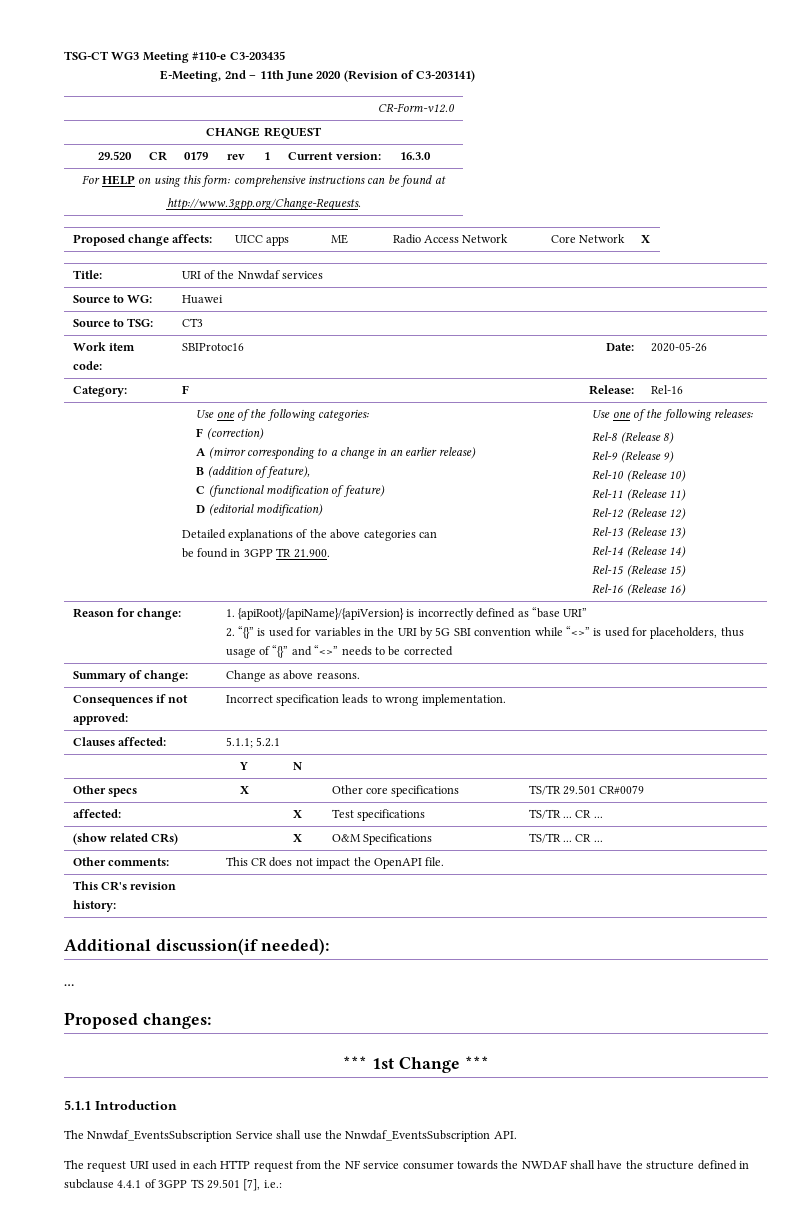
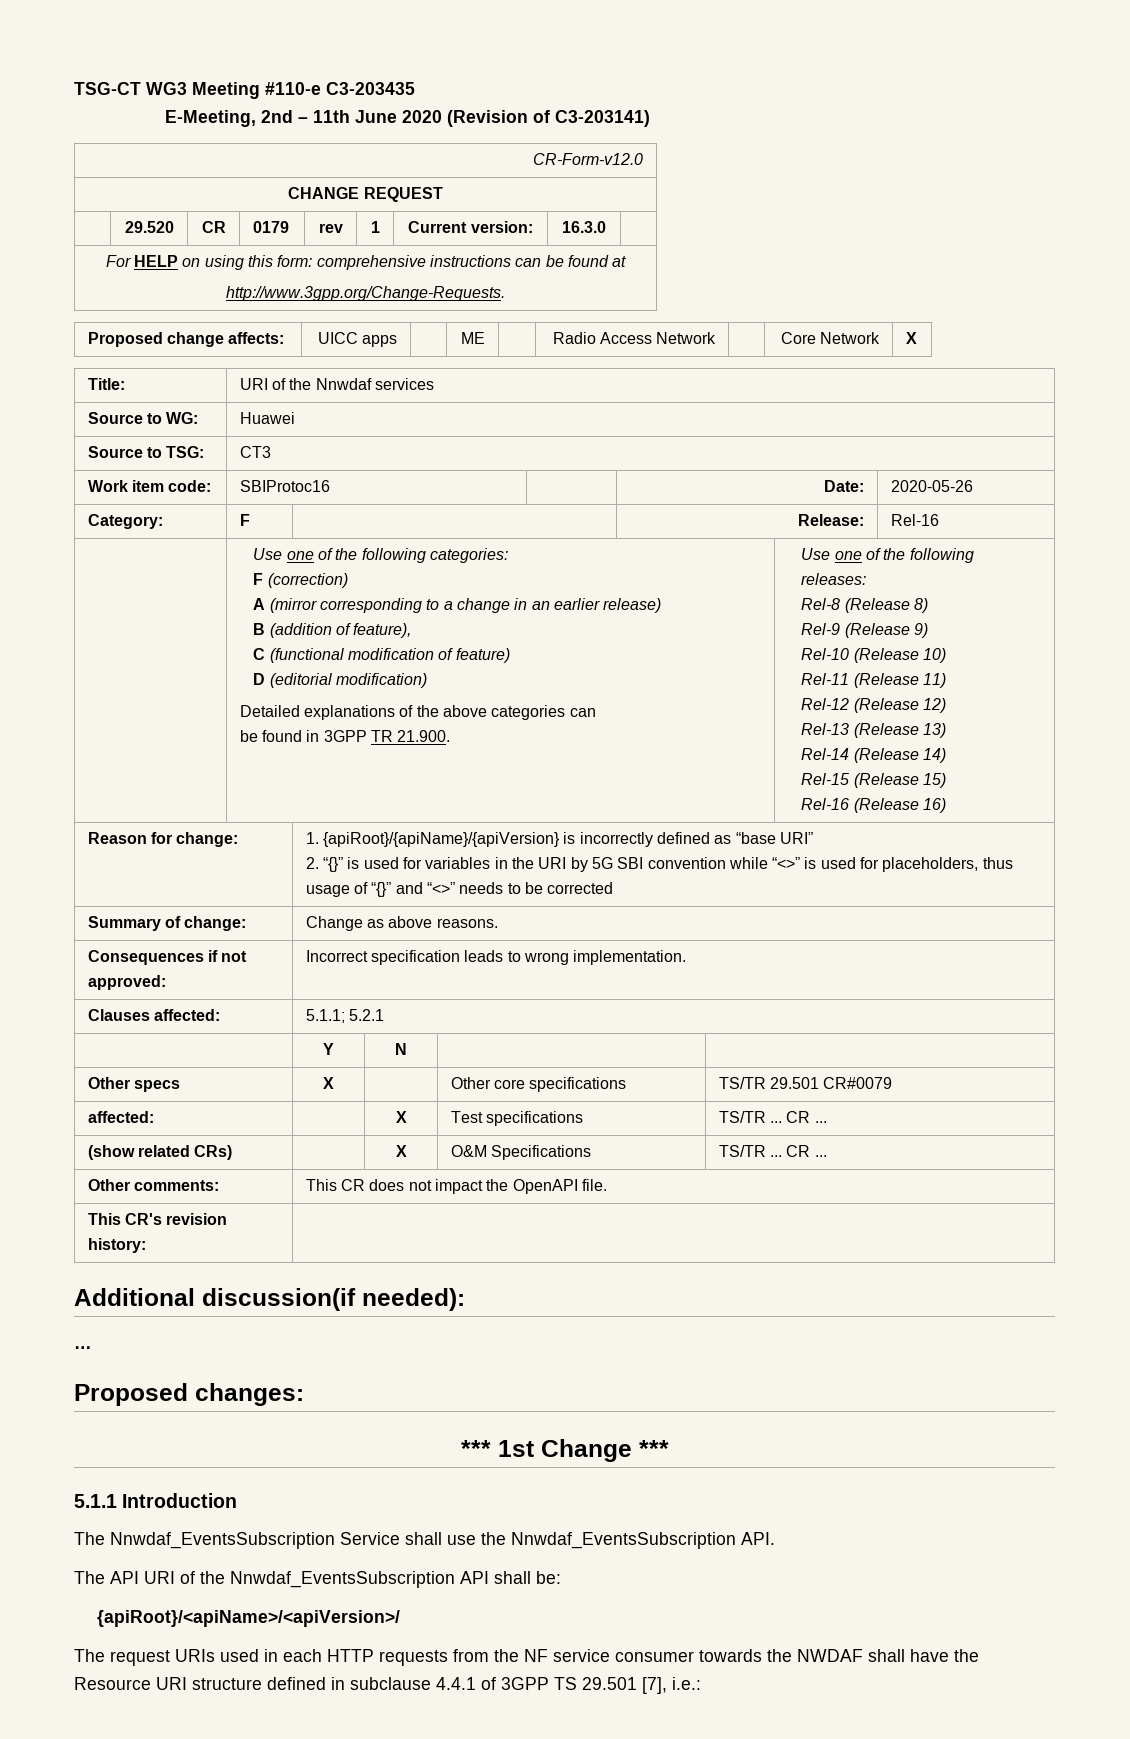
+ The API URI of the Nnwdaf_EventsSubscription API shall be:
+ {apiRoot}/<apiName>/<apiVersion>/
- The request URI used in each HTTP request from the NF service consumer towards the NWDAF shall have the structure defined in subclause 4.4.1 of 3GPP TS 29.501 [7], i.e.:
+ The request URIs used in each HTTP requests from the NF service consumer towards the NWDAF shall have the Resource URI structure defined in subclause 4.4.1 of 3GPP TS 29.501 [7], i.e.:

